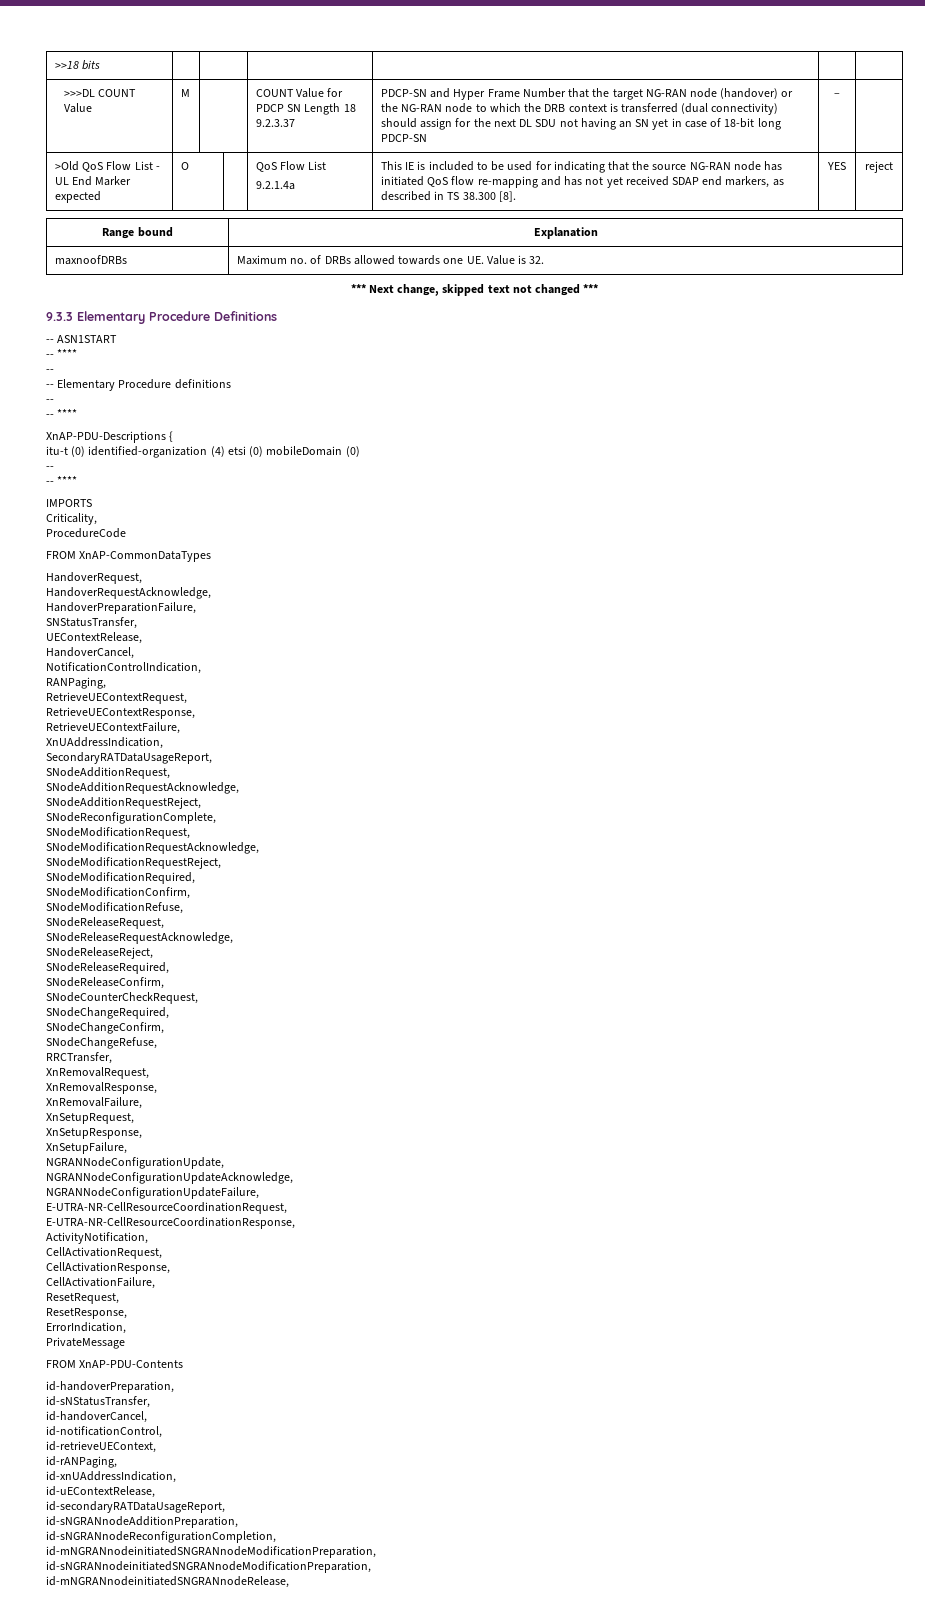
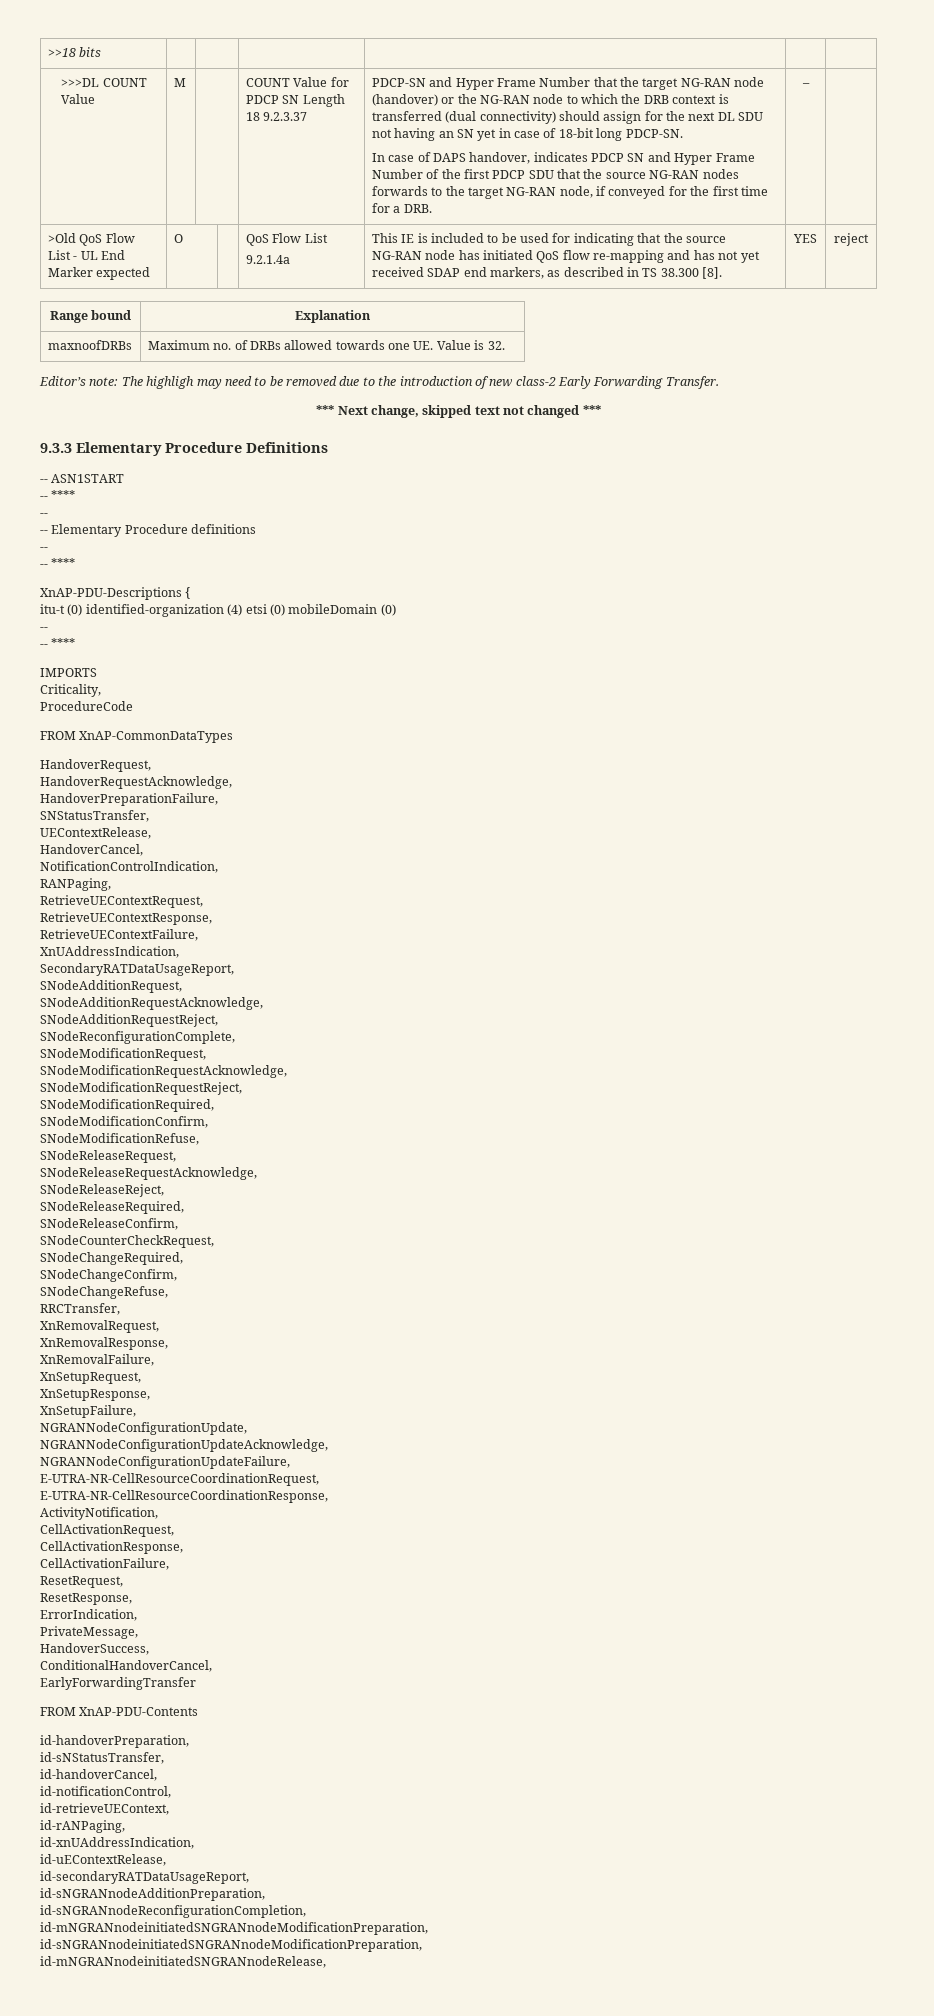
- PDCP-SN and Hyper Frame Number that the target NG-RAN node (handover) or the NG-RAN node to which the DRB context is transferred (dual connectivity) should assign for the next DL SDU not having an SN yet in case of 18-bit long PDCP-SN
+ PDCP-SN and Hyper Frame Number that the target NG-RAN node (handover) or the NG-RAN node to which the DRB context is transferred (dual connectivity) should assign for the next DL SDU not having an SN yet in case of 18-bit long PDCP-SN.
+ In case of DAPS handover, indicates PDCP SN and Hyper Frame Number of the first PDCP SDU that the source NG-RAN nodes forwards to the target NG-RAN node, if conveyed for the first time for a DRB.
+ Editor’s note: The highligh may need to be removed due to the introduction of new class-2 Early Forwarding Transfer.
- PrivateMessage
+ PrivateMessage,
+ HandoverSuccess,
+ ConditionalHandoverCancel,
+ EarlyForwardingTransfer

